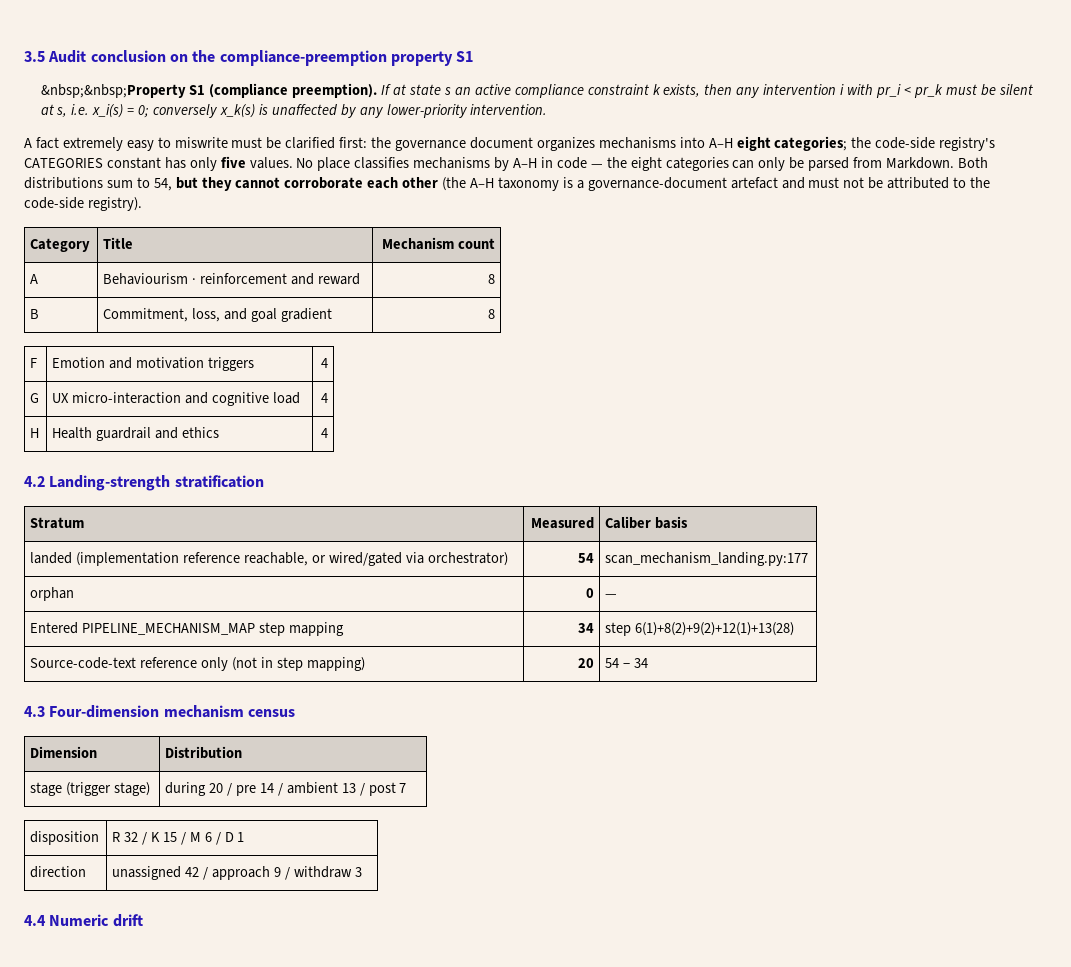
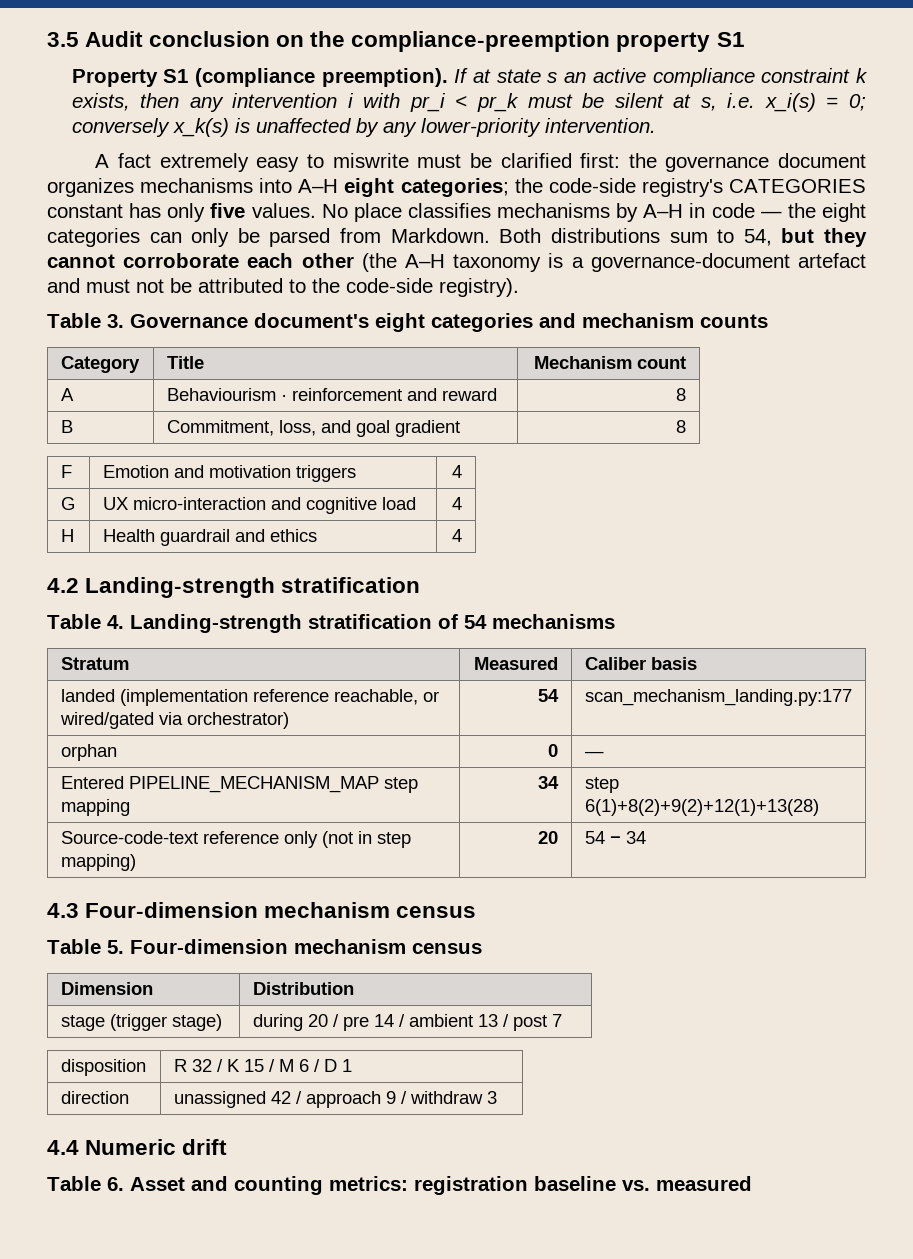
- &nbsp;&nbsp;Property S1 (compliance preemption).
+ Property S1 (compliance preemption).
+ Table 3. Governance document's eight categories and mechanism counts
+ Table 4. Landing-strength stratification of 54 mechanisms
+ Table 5. Four-dimension mechanism census
+ Table 6. Asset and counting metrics: registration baseline vs. measured

